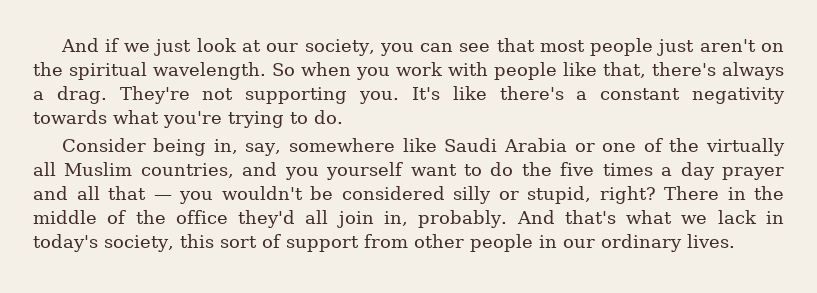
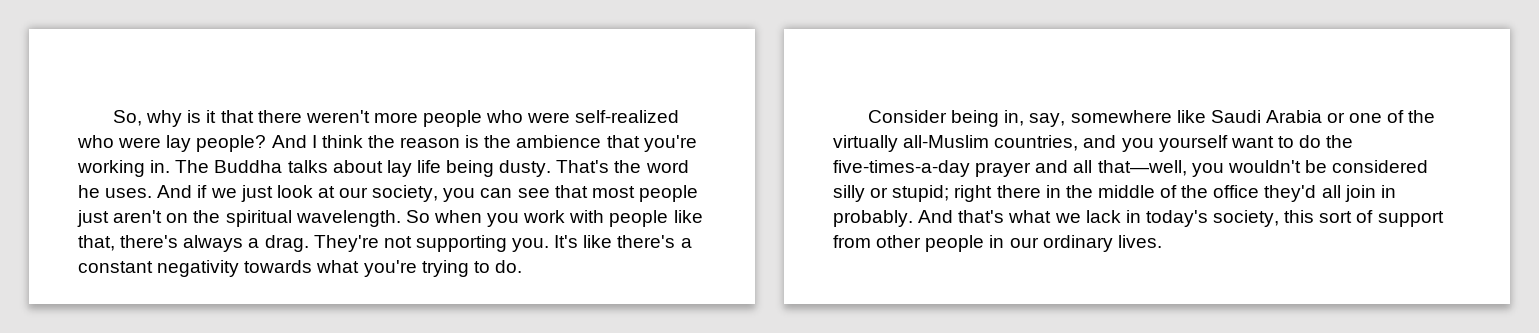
+ So, why is it that there weren't more people who were self-realized who were lay people? And I think the reason is the ambience that you're working in. The Buddha talks about lay life being dusty. That's the word he uses.
- Consider being in, say, somewhere like Saudi Arabia or one of the virtually all Muslim countries, and you yourself want to do the five times a day prayer and all that — you wouldn't be considered silly or stupid, right? There in the middle of the office they'd all join in, probably.
+ Consider being in, say, somewhere like Saudi Arabia or one of the virtually all-Muslim countries, and you yourself want to do the five-times-a-day prayer and all that—well, you wouldn't be considered silly or stupid; right there in the middle of the office they'd all join in probably.

